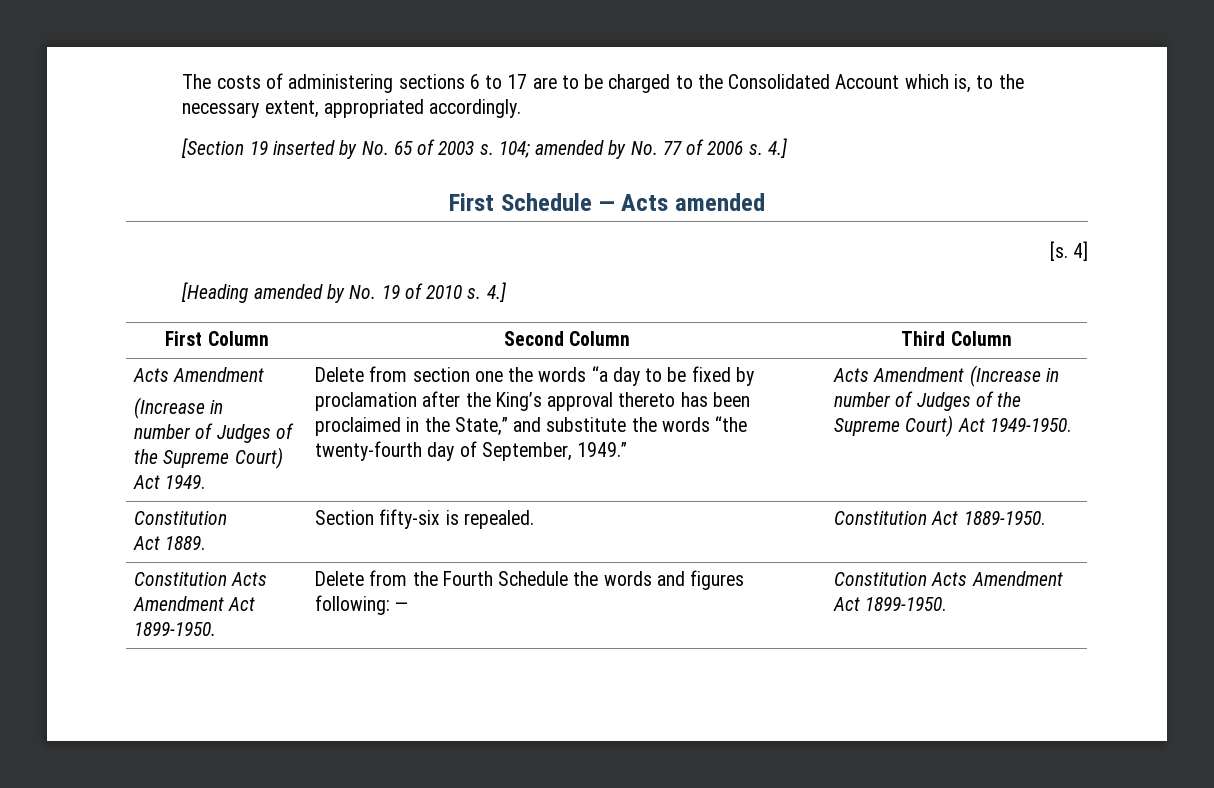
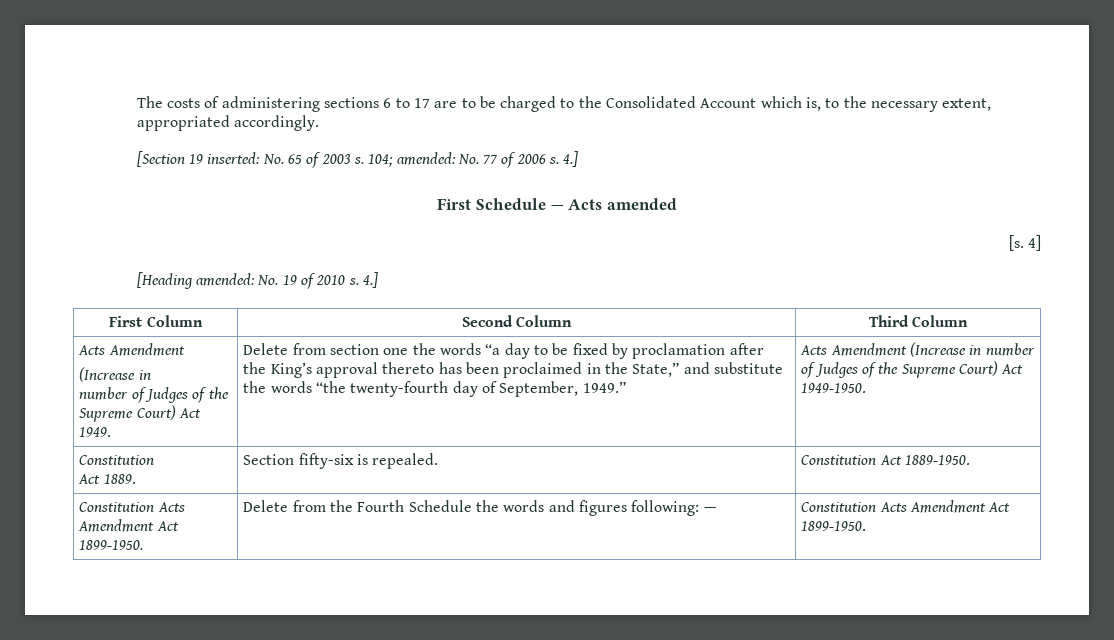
- [Section 19 inserted by No. 65 of 2003 s.
+ [Section 19 inserted: No. 65 of 2003 s.
- 104; amended by No. 77 of 2006 s.
+ 104; amended: No. 77 of 2006 s.
- [Heading amended by No. 19 of 2010 s.
+ [Heading amended: No. 19 of 2010 s.

